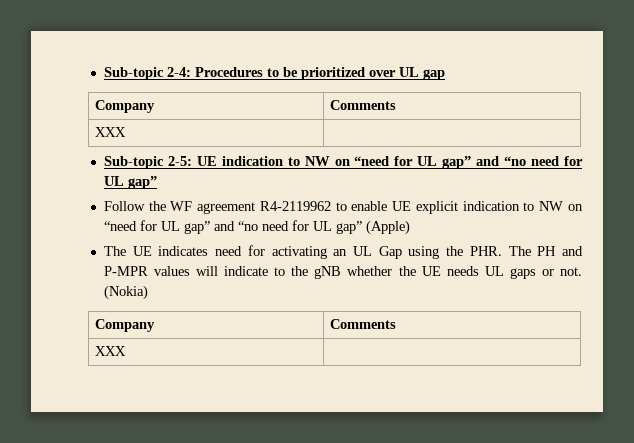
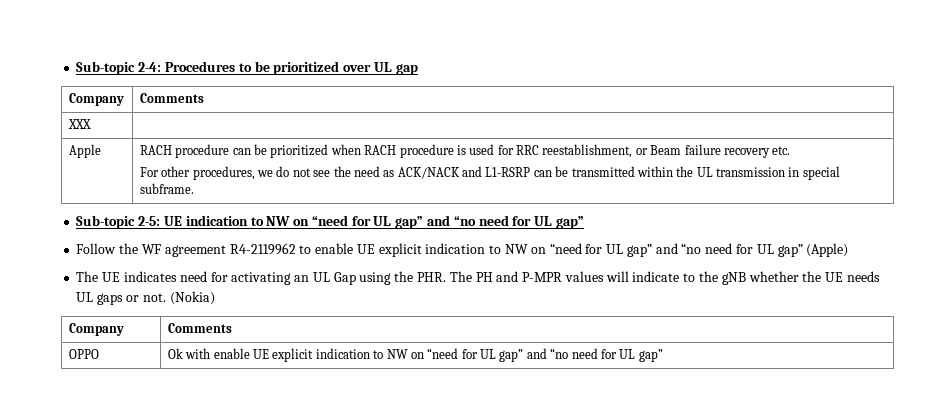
+ Apple | RACH procedure can be prioritized when RACH procedure is used for RRC reestablishment, or Beam failure recovery etc.
+ For other procedures, we do not see the need as ACK/NACK and L1-RSRP can be transmitted within the UL transmission in special subframe.
  (Nokia)
  Company | Comments
- XXX |
+ OPPO | Ok with enable UE explicit indication to NW on “need for UL gap” and “no need for UL gap”

